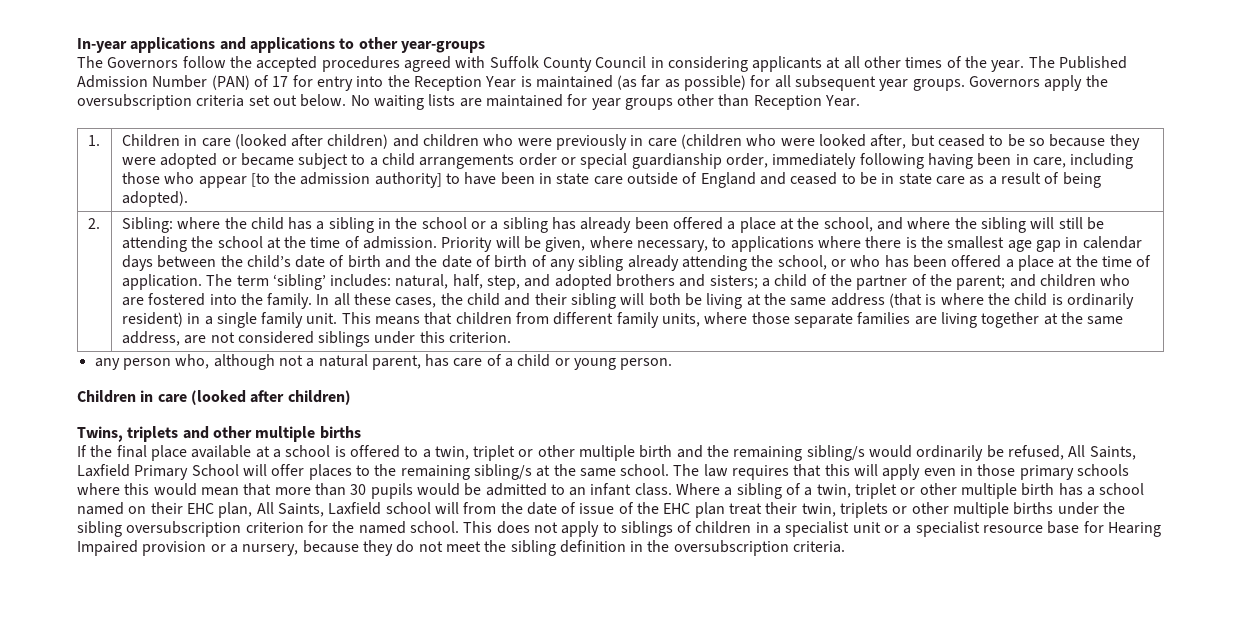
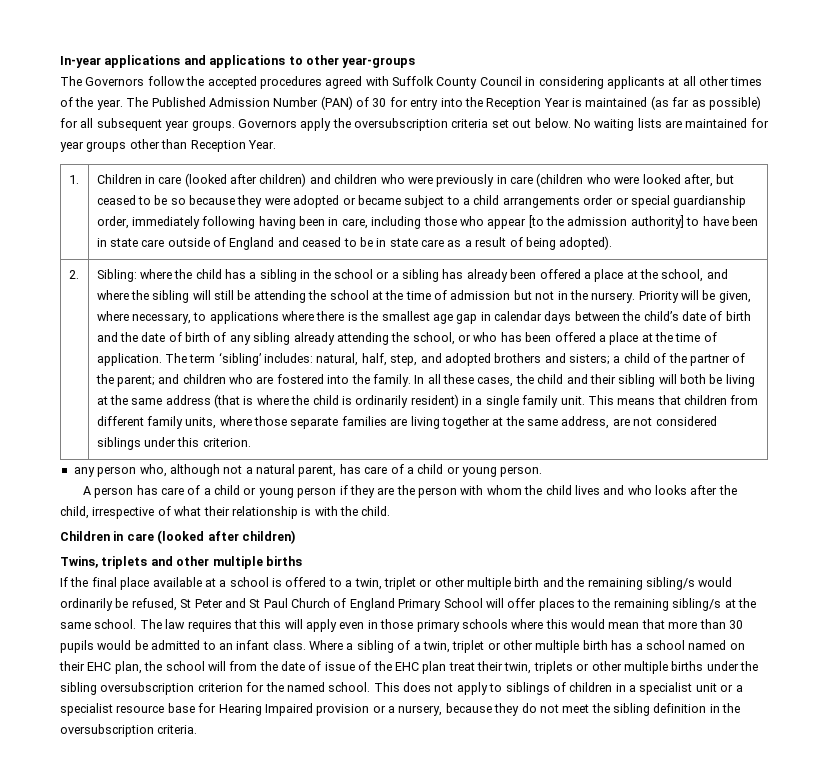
- The Published Admission Number (PAN) of 17 for entry into the Reception Year is maintained (as far as possible) for all subsequent year groups.
+ The Published Admission Number (PAN) of 30 for entry into the Reception Year is maintained (as far as possible) for all subsequent year groups.
- Sibling: where the child has a sibling in the school or a sibling has already been offered a place at the school, and where the sibling will still be attending the school at the time of admission.
+ Sibling: where the child has a sibling in the school or a sibling has already been offered a place at the school, and where the sibling will still be attending the school at the time of admission but not in the nursery.
+ A person has care of a child or young person if they are the person with whom the child lives and who looks after the child, irrespective of what their relationship is with the child.
- If the final place available at a school is offered to a twin, triplet or other multiple birth and the remaining sibling/s would ordinarily be refused, All Saints, Laxfield Primary School will offer places to the remaining sibling/s at the same school.
+ If the final place available at a school is offered to a twin, triplet or other multiple birth and the remaining sibling/s would ordinarily be refused, St Peter and St Paul Church of England Primary School will offer places to the remaining sibling/s at the same school.
- Where a sibling of a twin, triplet or other multiple birth has a school named on their EHC plan, All Saints, Laxfield school will from the date of issue of the EHC plan treat their twin, triplets or other multiple births under the sibling oversubscription criterion for the named school.
+ Where a sibling of a twin, triplet or other multiple birth has a school named on their EHC plan, the school will from the date of issue of the EHC plan treat their twin, triplets or other multiple births under the sibling oversubscription criterion for the named school.

